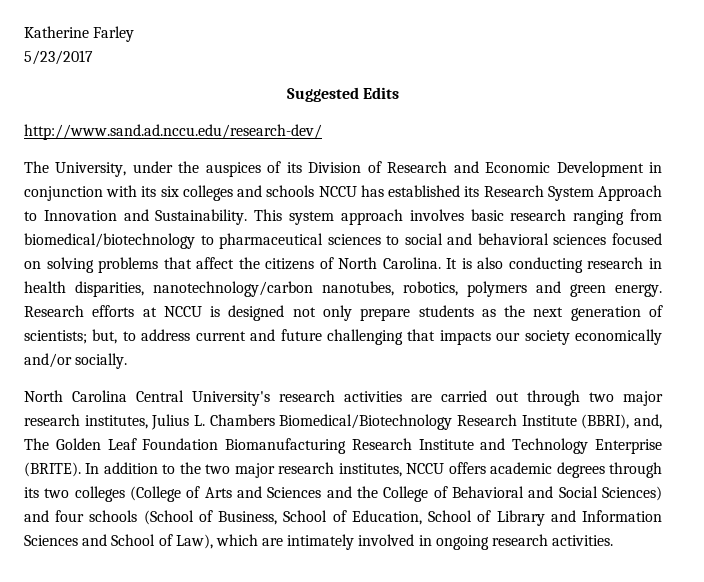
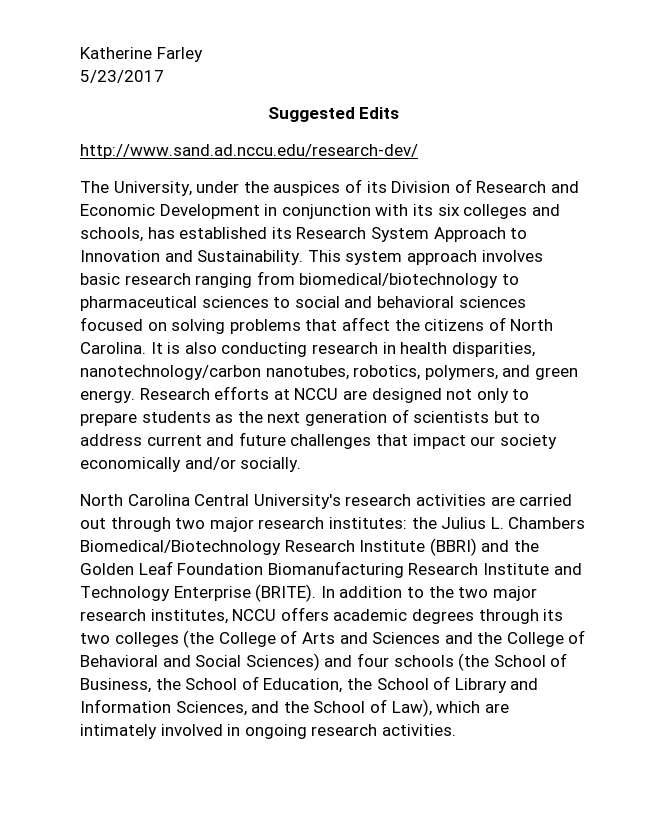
- The University, under the auspices of its Division of Research and Economic Development in conjunction with its six colleges and schools NCCU has established its Research System Approach to Innovation and Sustainability.
+ The University, under the auspices of its Division of Research and Economic Development in conjunction with its six colleges and schools, has established its Research System Approach to Innovation and Sustainability.
- It is also conducting research in health disparities, nanotechnology/carbon nanotubes, robotics, polymers and green energy.
+ It is also conducting research in health disparities, nanotechnology/carbon nanotubes, robotics, polymers, and green energy.
- Research efforts at NCCU is designed not only prepare students as the next generation of scientists; but, to address current and future challenging that impacts our society economically and/or socially.
+ Research efforts at NCCU are designed not only to prepare students as the next generation of scientists but to address current and future challenges that impact our society economically and/or socially.
- North Carolina Central University's research activities are carried out through two major research institutes, Julius L. Chambers Biomedical/Biotechnology Research Institute (BBRI), and, The Golden Leaf Foundation Biomanufacturing Research Institute and Technology Enterprise (BRITE).
+ North Carolina Central University's research activities are carried out through two major research institutes: the Julius L. Chambers Biomedical/Biotechnology Research Institute (BBRI) and the Golden Leaf Foundation Biomanufacturing Research Institute and Technology Enterprise (BRITE).
- In addition to the two major research institutes, NCCU offers academic degrees through its two colleges (College of Arts and Sciences and the College of Behavioral and Social Sciences) and four schools (School of Business, School of Education, School of Library and Information Sciences and School of Law), which are intimately involved in ongoing research activities.
+ In addition to the two major research institutes, NCCU offers academic degrees through its two colleges (the College of Arts and Sciences and the College of Behavioral and Social Sciences) and four schools (the School of Business, the School of Education, the School of Library and Information Sciences, and the School of Law), which are intimately involved in ongoing research activities.

